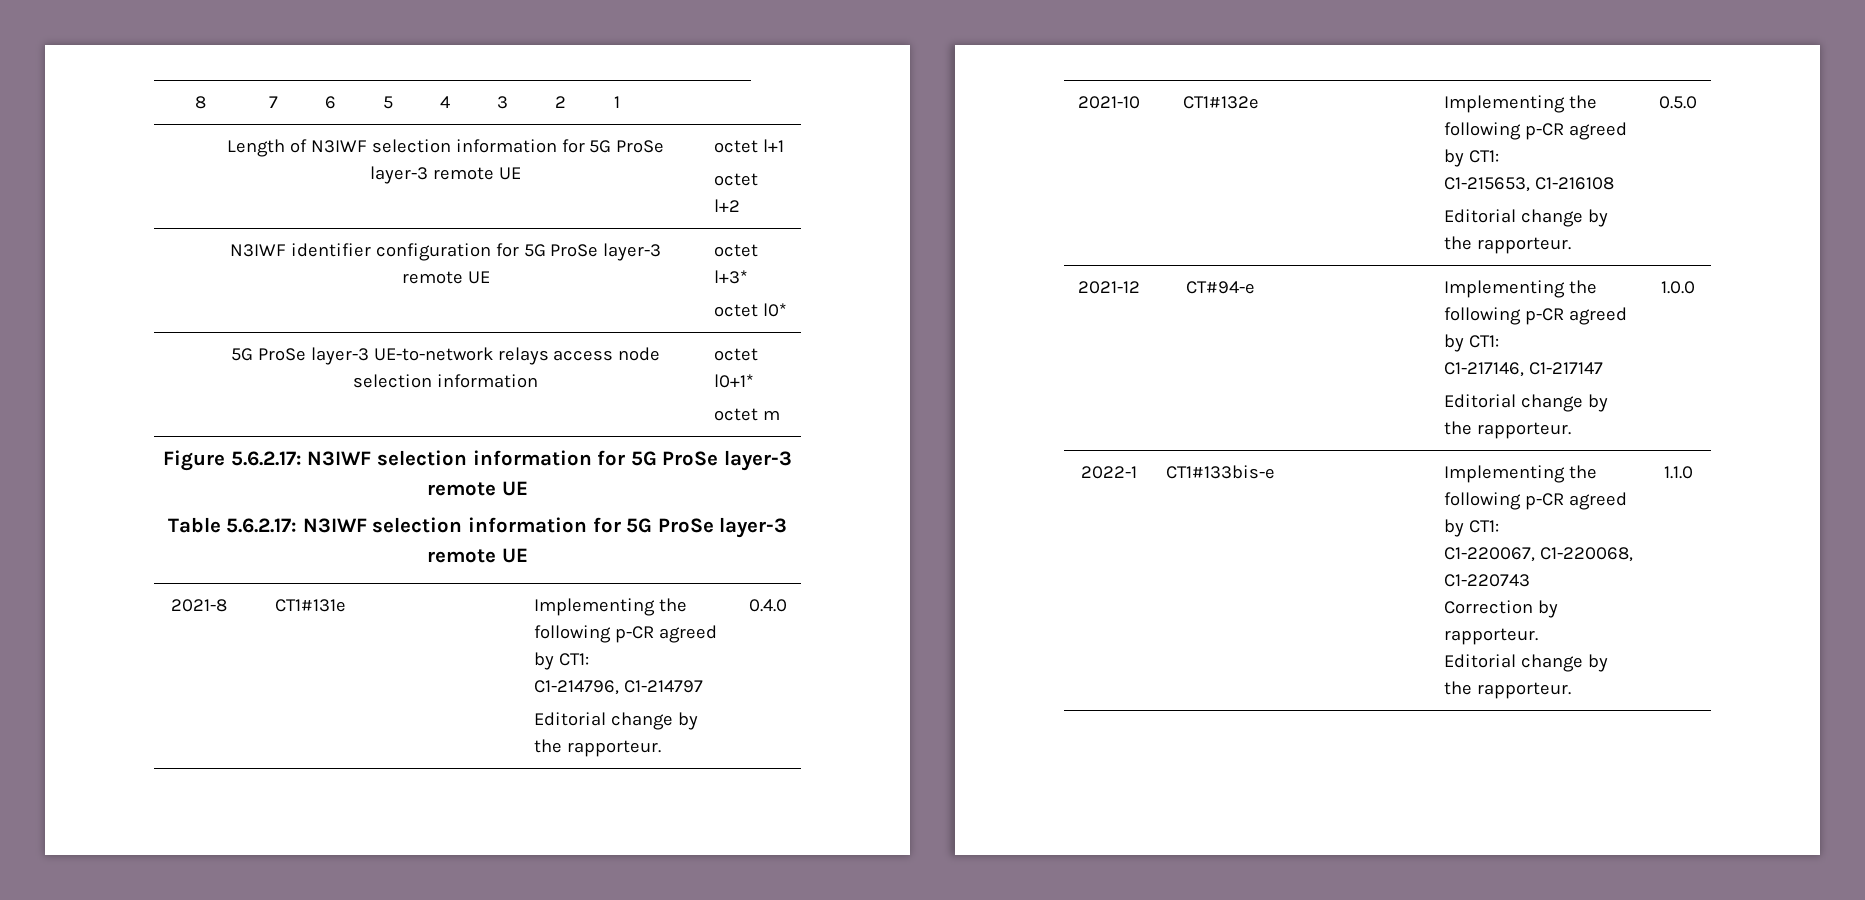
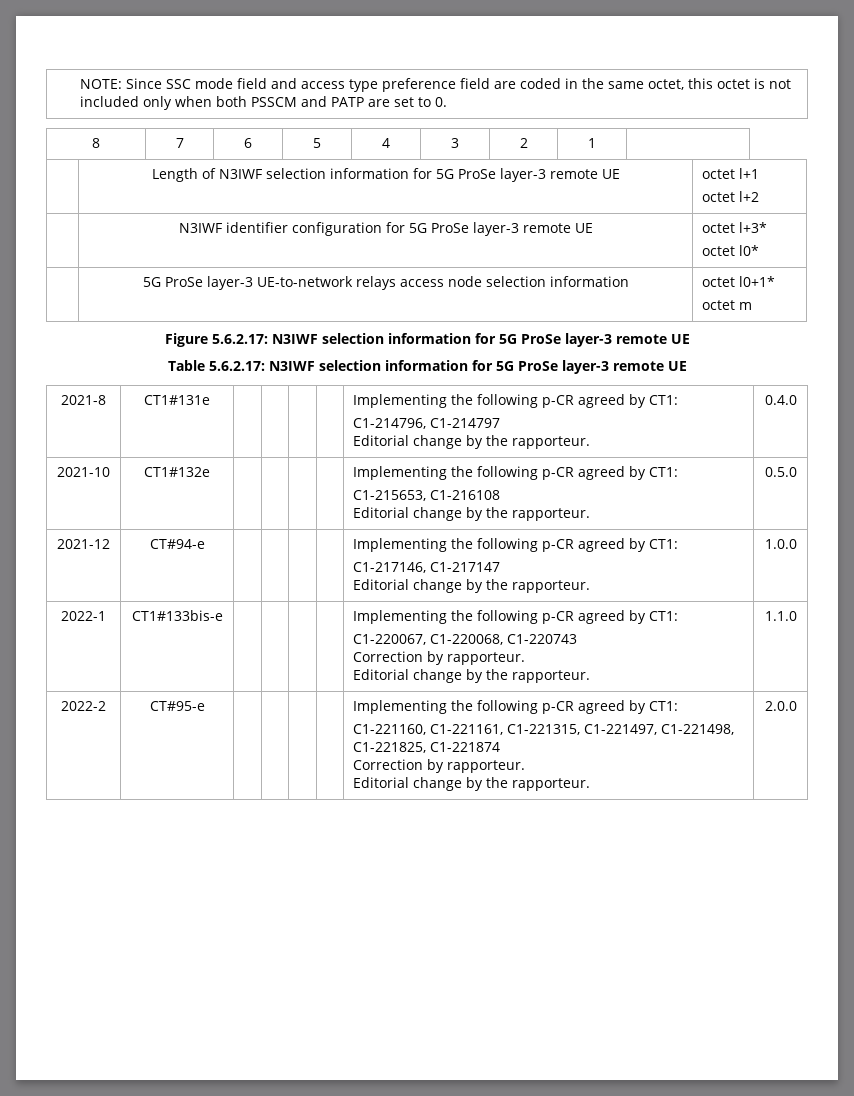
+ NOTE: Since SSC mode field and access type preference field are coded in the same octet, this octet is not included only when both PSSCM and PATP are set to 0.
+ 2022-2 | CT#95-e | | | | | Implementing the following p-CR agreed by CT1:
+ C1-221160, C1-221161, C1-221315, C1-221497, C1-221498, C1-221825, C1-221874
+ Correction by rapporteur.
+ Editorial change by the rapporteur. | 2.0.0

